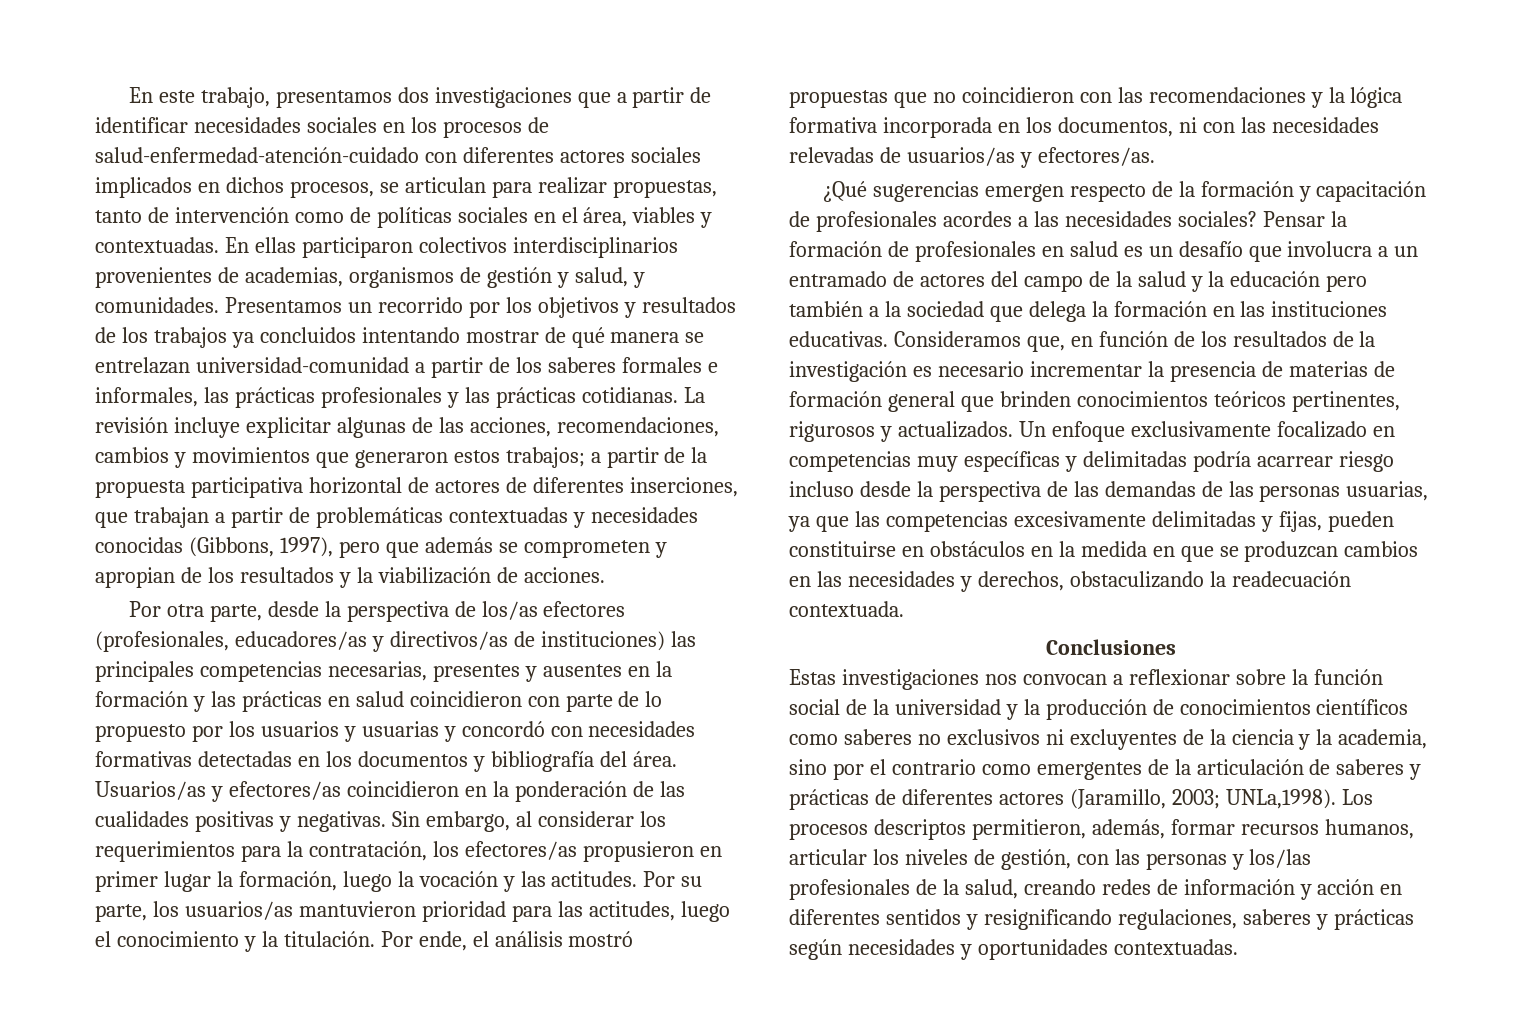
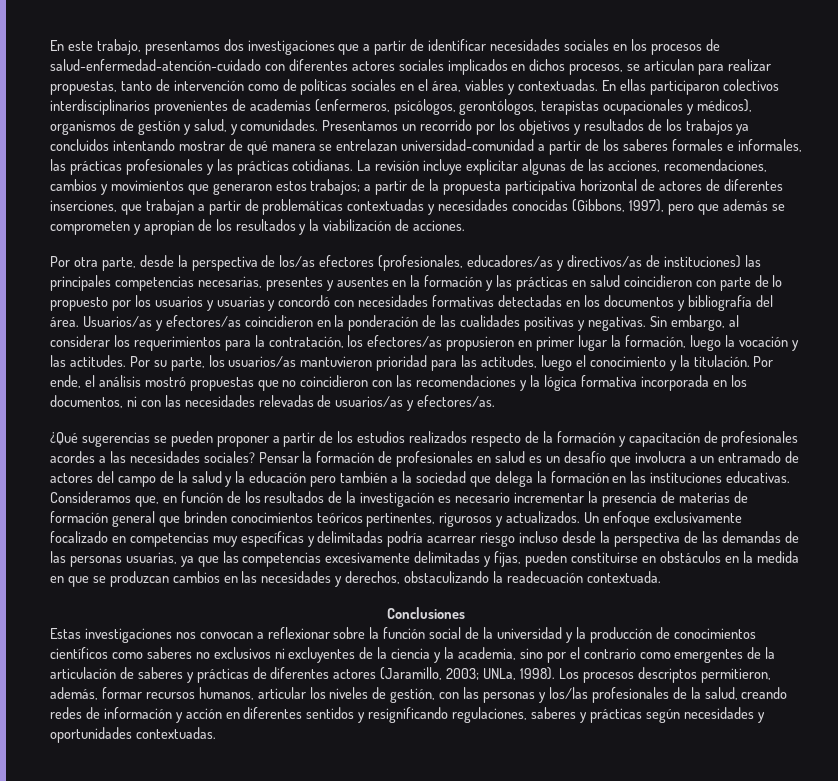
- En ellas participaron colectivos interdisciplinarios provenientes de academias, organismos de gestión y salud, y comunidades.
+ En ellas participaron colectivos interdisciplinarios provenientes de academias (enfermeros, psicólogos, gerontólogos, terapistas ocupacionales y médicos), organismos de gestión y salud, y comunidades.
- ¿Qué sugerencias emergen respecto de la formación y capacitación de profesionales acordes a las necesidades sociales?
+ ¿Qué sugerencias se pueden proponer a partir de los estudios realizados respecto de la formación y capacitación de profesionales acordes a las necesidades sociales?
- Estas investigaciones nos convocan a reflexionar sobre la función social de la universidad y la producción de conocimientos científicos como saberes no exclusivos ni excluyentes de la ciencia y la academia, sino por el contrario como emergentes de la articulación de saberes y prácticas de diferentes actores (Jaramillo, 2003; UNLa,1998).
+ Estas investigaciones nos convocan a reflexionar sobre la función social de la universidad y la producción de conocimientos científicos como saberes no exclusivos ni excluyentes de la ciencia y la academia, sino por el contrario como emergentes de la articulación de saberes y prácticas de diferentes actores (Jaramillo, 2003; UNLa, 1998).

